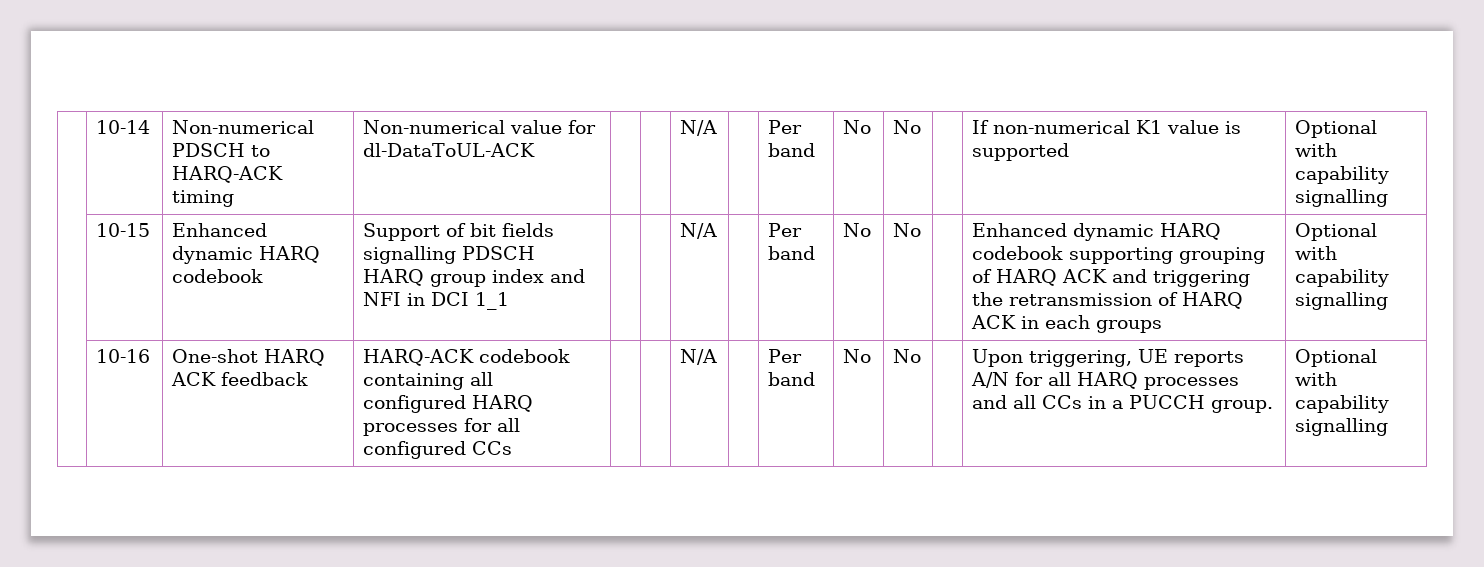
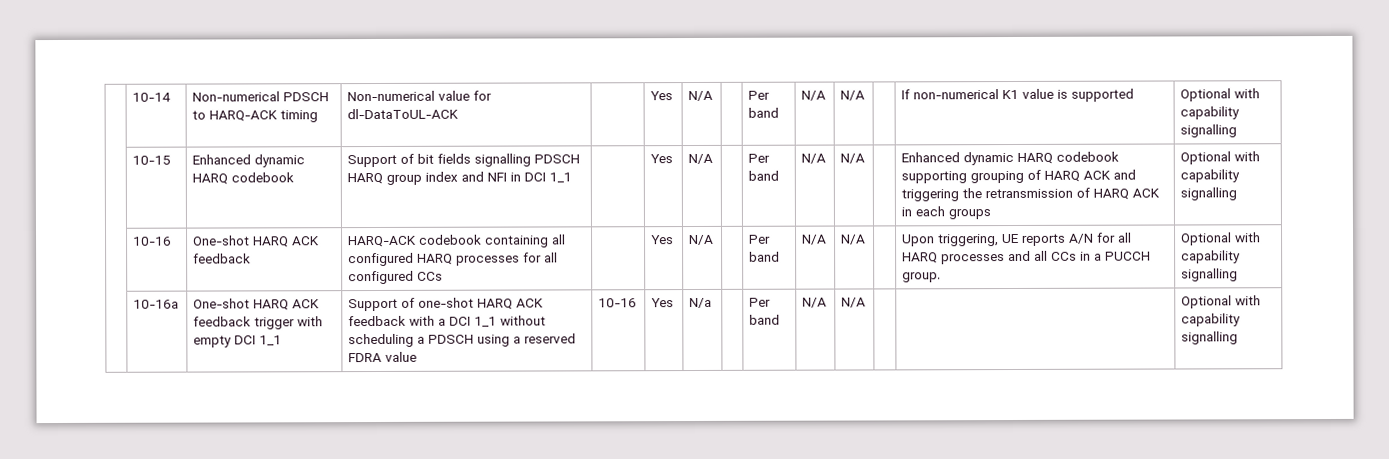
- | 10-14 | Non-numerical PDSCH to HARQ-ACK timing | Non-numerical value for dl-DataToUL-ACK | | | N/A | | Per band | No | No | | If non-numerical K1 value is supported | Optional with capability signalling
+ | 10-14 | Non-numerical PDSCH to HARQ-ACK timing | Non-numerical value for dl-DataToUL-ACK | | Yes | N/A | | Per band | N/A | N/A | | If non-numerical K1 value is supported | Optional with capability signalling
- Support of bit fields signalling PDSCH HARQ group index and NFI in DCI 1_1 | | | N/A | | Per band | No | No
+ Support of bit fields signalling PDSCH HARQ group index and NFI in DCI 1_1 | | Yes | N/A | | Per band | N/A | N/A
- HARQ-ACK codebook containing all configured HARQ processes for all configured CCs | | | N/A | | Per band | No | No
+ HARQ-ACK codebook containing all configured HARQ processes for all configured CCs | | Yes | N/A | | Per band | N/A | N/A
+ | 10-16a | One-shot HARQ ACK feedback trigger with empty DCI 1_1 | Support of one-shot HARQ ACK feedback with a DCI 1_1 without scheduling a PDSCH using a reserved FDRA value | 10-16 | Yes | N/a | | Per band | N/A | N/A | | | Optional with capability signalling

